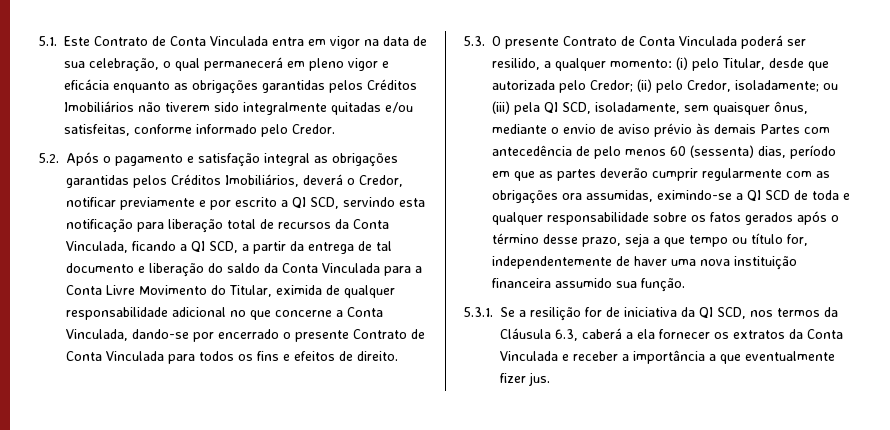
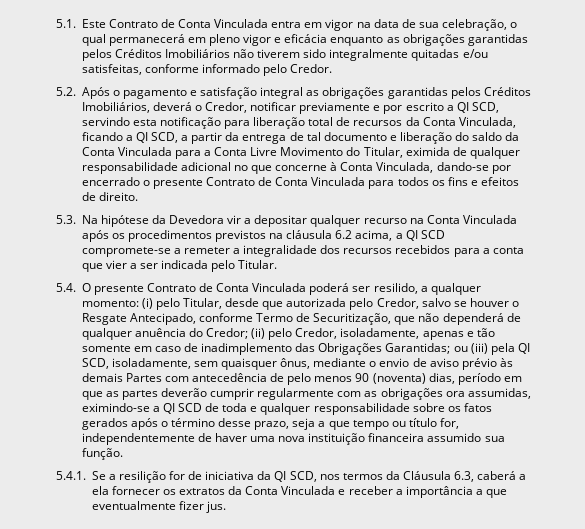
- 5.2. Após o pagamento e satisfação integral as obrigações garantidas pelos Créditos Imobiliários, deverá o Credor, notificar previamente e por escrito a QI SCD, servindo esta notificação para liberação total de recursos da Conta Vinculada, ficando a QI SCD, a partir da entrega de tal documento e liberação do saldo da Conta Vinculada para a Conta Livre Movimento do Titular, eximida de qualquer responsabilidade adicional no que concerne a Conta Vinculada, dando-se por encerrado o presente Contrato de Conta Vinculada para todos os fins e efeitos de direito.
+ 5.2. Após o pagamento e satisfação integral as obrigações garantidas pelos Créditos Imobiliários, deverá o Credor, notificar previamente e por escrito a QI SCD, servindo esta notificação para liberação total de recursos da Conta Vinculada, ficando a QI SCD, a partir da entrega de tal documento e liberação do saldo da Conta Vinculada para a Conta Livre Movimento do Titular, eximida de qualquer responsabilidade adicional no que concerne à Conta Vinculada, dando-se por encerrado o presente Contrato de Conta Vinculada para todos os fins e efeitos de direito.
- 5.3. O presente Contrato de Conta Vinculada poderá ser resilido, a qualquer momento:
+ 5.3. Na hipótese da Devedora vir a depositar qualquer recurso na Conta Vinculada após os procedimentos previstos na cláusula 6.2 acima, a QI SCD compromete-se a remeter a integralidade dos recursos recebidos para a conta que vier a ser indicada pelo Titular.
+ 5.4. O presente Contrato de Conta Vinculada poderá ser resilido, a qualquer momento:
- (i) pelo Titular, desde que autorizada pelo Credor; (ii) pelo Credor, isoladamente;
+ (i) pelo Titular, desde que autorizada pelo Credor, salvo se houver o Resgate Antecipado, conforme Termo de Securitização, que não dependerá de qualquer anuência do Credor; (ii) pelo Credor, isoladamente, apenas e tão somente em caso de inadimplemento das Obrigações Garantidas;
- ou (iii) pela QI SCD, isoladamente, sem quaisquer ônus, mediante o envio de aviso prévio às demais Partes com antecedência de pelo menos 60 (sessenta) dias, período em que as partes deverão cumprir regularmente com as obrigações ora assumidas, eximindo-se a QI SCD de toda e qualquer responsabilidade sobre os fatos gerados após o término desse prazo, seja a que tempo ou título for, independentemente de haver uma nova instituição financeira assumido sua função.
+ ou (iii) pela QI SCD, isoladamente, sem quaisquer ônus, mediante o envio de aviso prévio às demais Partes com antecedência de pelo menos 90 (noventa) dias, período em que as partes deverão cumprir regularmente com as obrigações ora assumidas, eximindo-se a QI SCD de toda e qualquer responsabilidade sobre os fatos gerados após o término desse prazo, seja a que tempo ou título for, independentemente de haver uma nova instituição financeira assumido sua função.
- 5.3.1. Se a resilição for de iniciativa da QI SCD, nos termos da Cláusula 6.3, caberá a ela fornecer os extratos da Conta Vinculada e receber a importância a que eventualmente fizer jus.
+ 5.4.1. Se a resilição for de iniciativa da QI SCD, nos termos da Cláusula 6.3, caberá a ela fornecer os extratos da Conta Vinculada e receber a importância a que eventualmente fizer jus.

